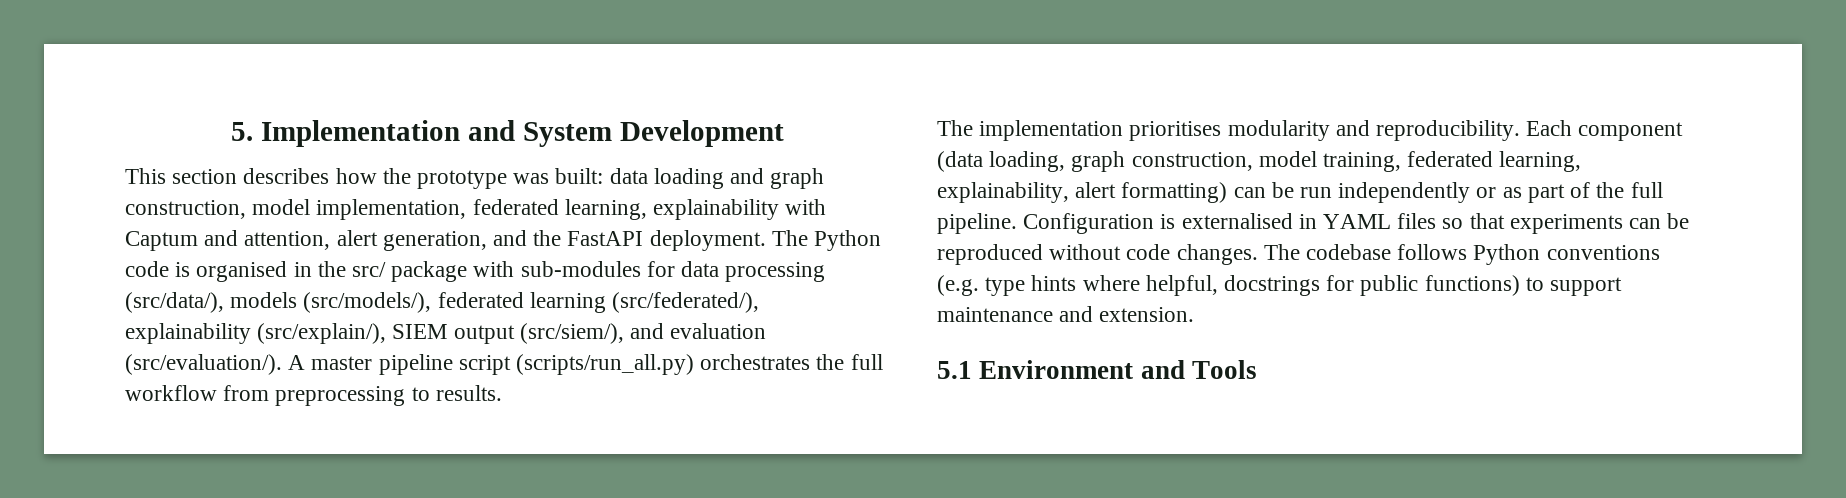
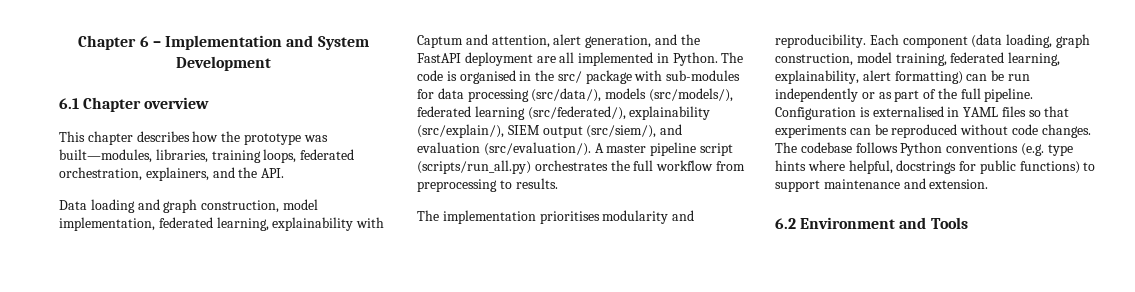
- 5. Implementation and System Development
+ Chapter 6 – Implementation and System Development
+ 6.1 Chapter overview
- This section describes how the prototype was built: data loading and graph construction, model implementation, federated learning, explainability with Captum and attention, alert generation, and the FastAPI deployment. The Python code is organised in the src/ package with sub-modules for data processing (src/data/), models (src/models/), federated learning (src/federated/), explainability (src/explain/), SIEM output (src/siem/), and evaluation (src/evaluation/).
+ This chapter describes how the prototype was built—modules, libraries, training loops, federated orchestration, explainers, and the API.
+ Data loading and graph construction, model implementation, federated learning, explainability with Captum and attention, alert generation, and the FastAPI deployment are all implemented in Python. The code is organised in the src/ package with sub-modules for data processing (src/data/), models (src/models/), federated learning (src/federated/), explainability (src/explain/), SIEM output (src/siem/), and evaluation (src/evaluation/).
- 5.1 Environment and Tools
+ 6.2 Environment and Tools

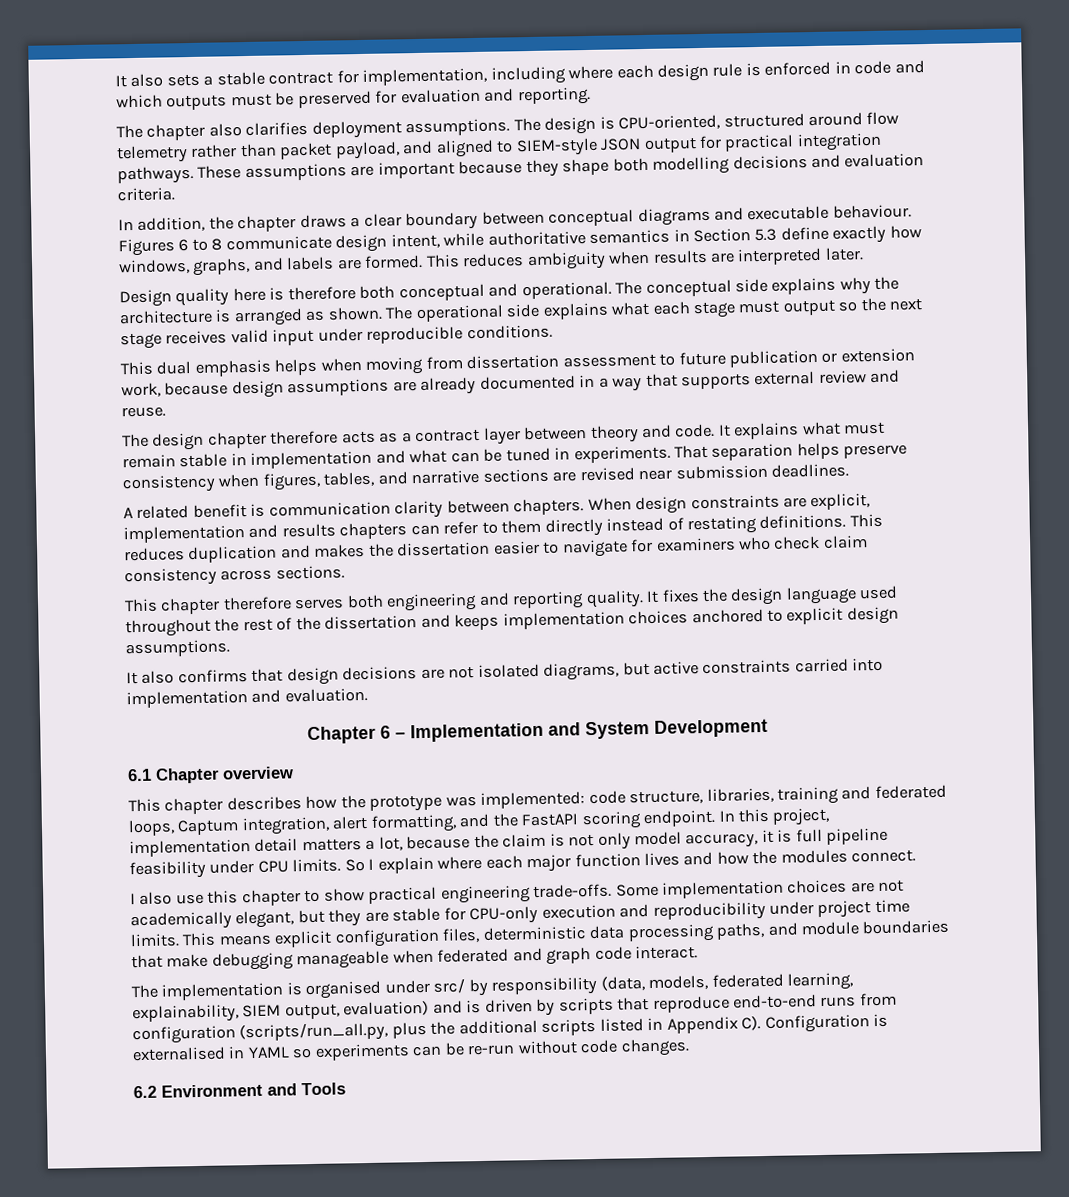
+ It also sets a stable contract for implementation, including where each design rule is enforced in code and which outputs must be preserved for evaluation and reporting.
+ The chapter also clarifies deployment assumptions. The design is CPU-oriented, structured around flow telemetry rather than packet payload, and aligned to SIEM-style JSON output for practical integration pathways. These assumptions are important because they shape both modelling decisions and evaluation criteria.
+ In addition, the chapter draws a clear boundary between conceptual diagrams and executable behaviour. Figures 6 to 8 communicate design intent, while authoritative semantics in Section 5.3 define exactly how windows, graphs, and labels are formed. This reduces ambiguity when results are interpreted later.
+ Design quality here is therefore both conceptual and operational. The conceptual side explains why the architecture is arranged as shown. The operational side explains what each stage must output so the next stage receives valid input under reproducible conditions.
+ This dual emphasis helps when moving from dissertation assessment to future publication or extension work, because design assumptions are already documented in a way that supports external review and reuse.
+ The design chapter therefore acts as a contract layer between theory and code. It explains what must remain stable in implementation and what can be tuned in experiments. That separation helps preserve consistency when figures, tables, and narrative sections are revised near submission deadlines.
+ A related benefit is communication clarity between chapters. When design constraints are explicit, implementation and results chapters can refer to them directly instead of restating definitions. This reduces duplication and makes the dissertation easier to navigate for examiners who check claim consistency across sections.
+ This chapter therefore serves both engineering and reporting quality. It fixes the design language used throughout the rest of the dissertation and keeps implementation choices anchored to explicit design assumptions.
+ It also confirms that design decisions are not isolated diagrams, but active constraints carried into implementation and evaluation.
- This chapter describes how the prototype was built—modules, libraries, training loops, federated orchestration, explainers, and the API.
- Data loading and graph construction, model implementation, federated learning, explainability with Captum and attention, alert generation, and the FastAPI deployment are all implemented in Python. The code is organised in the src/ package with sub-modules for data processing (src/data/), models (src/models/), federated learning (src/federated/), explainability (src/explain/), SIEM output (src/siem/), and evaluation (src/evaluation/). A master pipeline script (scripts/run_all.py) orchestrates the full workflow from preprocessing to results.
- The implementation prioritises modularity and reproducibility. Each component (data loading, graph construction, model training, federated learning, explainability, alert formatting) can be run independently or as part of the full pipeline. Configuration is externalised in YAML files so that experiments can be reproduced without code changes. The codebase follows Python conventions (e.g. type hints where helpful, docstrings for public functions) to support maintenance and extension.
+ This chapter describes how the prototype was implemented: code structure, libraries, training and federated loops, Captum integration, alert formatting, and the FastAPI scoring endpoint. In this project, implementation detail matters a lot, because the claim is not only model accuracy, it is full pipeline feasibility under CPU limits. So I explain where each major function lives and how the modules connect.
+ I also use this chapter to show practical engineering trade-offs. Some implementation choices are not academically elegant, but they are stable for CPU-only execution and reproducibility under project time limits. This means explicit configuration files, deterministic data processing paths, and module boundaries that make debugging manageable when federated and graph code interact.
+ The implementation is organised under src/ by responsibility (data, models, federated learning, explainability, SIEM output, evaluation) and is driven by scripts that reproduce end-to-end runs from configuration (scripts/run_all.py, plus the additional scripts listed in Appendix C). Configuration is externalised in YAML so experiments can be re-run without code changes.

